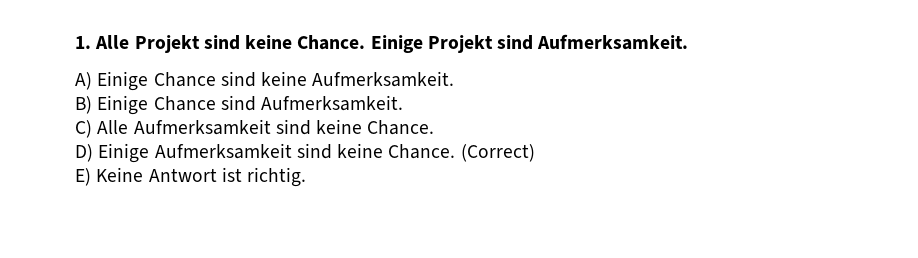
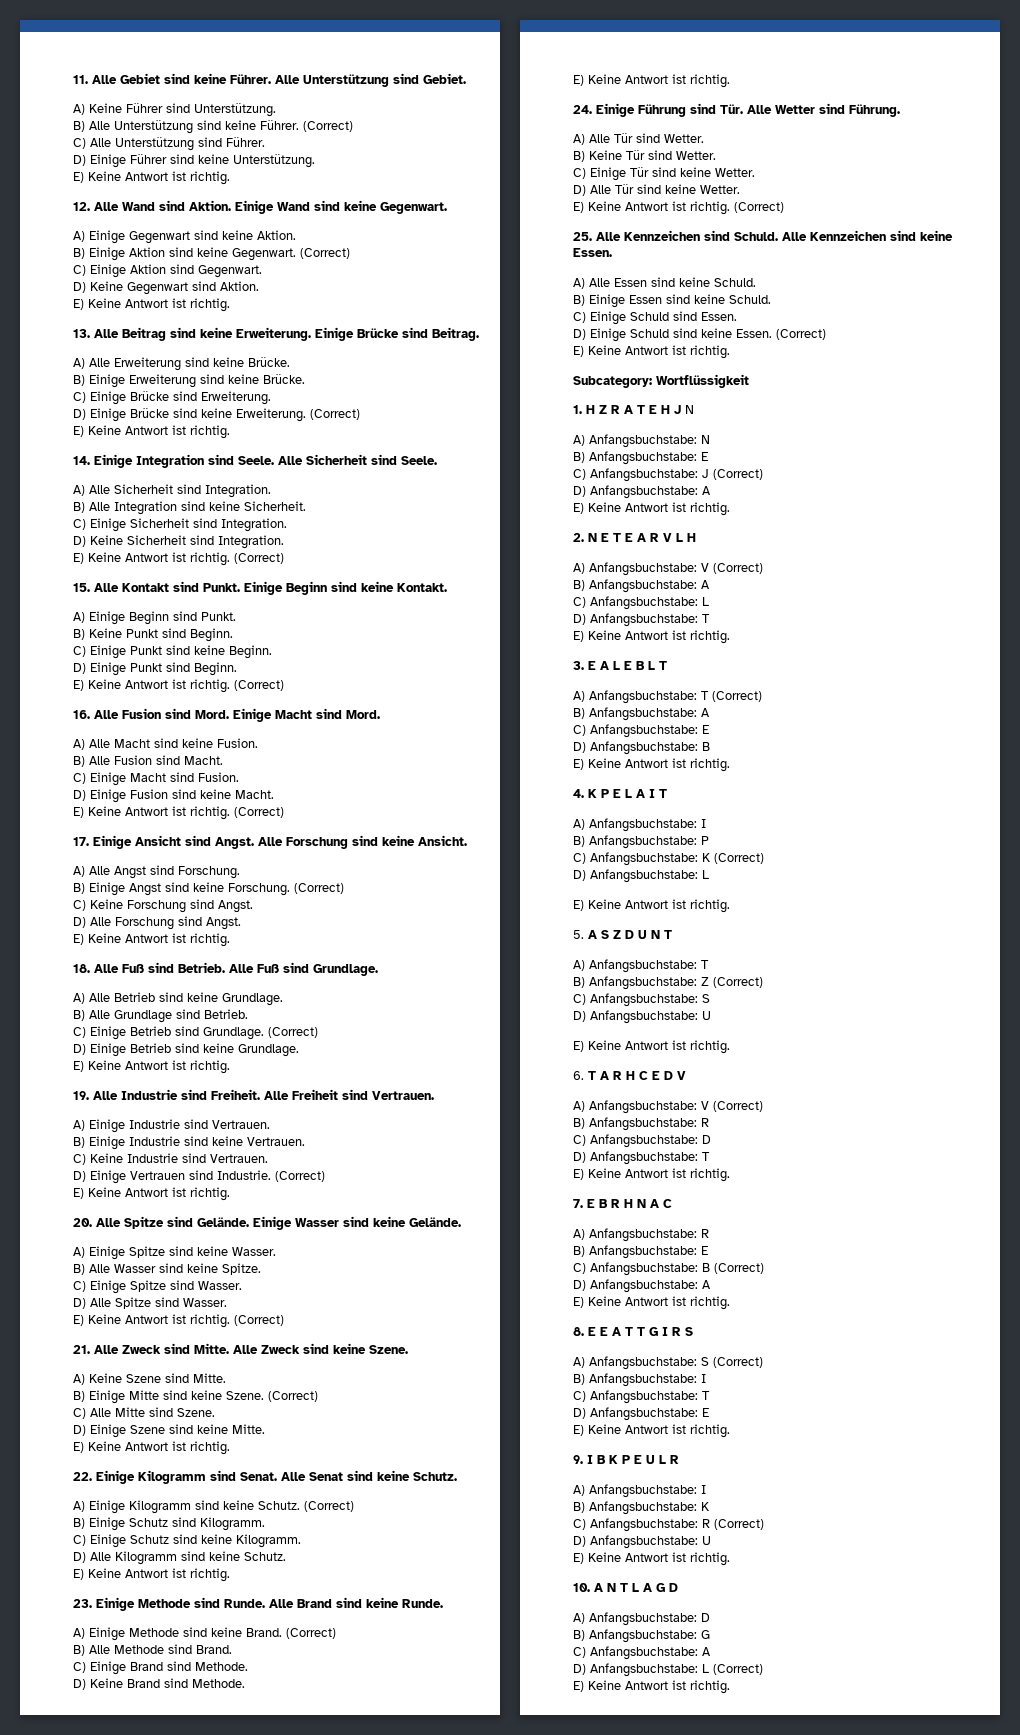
- 1. Alle Projekt sind keine Chance. Einige Projekt sind Aufmerksamkeit.
- A) Einige Chance sind keine Aufmerksamkeit.
- B) Einige Chance sind Aufmerksamkeit.
- C) Alle Aufmerksamkeit sind keine Chance.
- D) Einige Aufmerksamkeit sind keine Chance. (Correct)
+ 11. Alle Gebiet sind keine Führer. Alle Unterstützung sind Gebiet.
+ A) Keine Führer sind Unterstützung.
+ B) Alle Unterstützung sind keine Führer. (Correct)
+ C) Alle Unterstützung sind Führer.
+ D) Einige Führer sind keine Unterstützung.
+ E) Keine Antwort ist richtig.
+ 12. Alle Wand sind Aktion. Einige Wand sind keine Gegenwart.
+ A) Einige Gegenwart sind keine Aktion.
+ B) Einige Aktion sind keine Gegenwart. (Correct)
+ C) Einige Aktion sind Gegenwart.
+ D) Keine Gegenwart sind Aktion.
+ E) Keine Antwort ist richtig.
+ 13. Alle Beitrag sind keine Erweiterung. Einige Brücke sind Beitrag.
+ A) Alle Erweiterung sind keine Brücke.
+ B) Einige Erweiterung sind keine Brücke.
+ C) Einige Brücke sind Erweiterung.
+ D) Einige Brücke sind keine Erweiterung. (Correct)
+ E) Keine Antwort ist richtig.
+ 14. Einige Integration sind Seele. Alle Sicherheit sind Seele.
+ A) Alle Sicherheit sind Integration.
+ B) Alle Integration sind keine Sicherheit.
+ C) Einige Sicherheit sind Integration.
+ D) Keine Sicherheit sind Integration.
+ E) Keine Antwort ist richtig. (Correct)
+ 15. Alle Kontakt sind Punkt. Einige Beginn sind keine Kontakt.
+ A) Einige Beginn sind Punkt.
+ B) Keine Punkt sind Beginn.
+ C) Einige Punkt sind keine Beginn.
+ D) Einige Punkt sind Beginn.
+ E) Keine Antwort ist richtig. (Correct)
+ 16. Alle Fusion sind Mord. Einige Macht sind Mord.
+ A) Alle Macht sind keine Fusion.
+ B) Alle Fusion sind Macht.
+ C) Einige Macht sind Fusion.
+ D) Einige Fusion sind keine Macht.
+ E) Keine Antwort ist richtig. (Correct)
+ 17. Einige Ansicht sind Angst. Alle Forschung sind keine Ansicht.
+ A) Alle Angst sind Forschung.
+ B) Einige Angst sind keine Forschung. (Correct)
+ C) Keine Forschung sind Angst.
+ D) Alle Forschung sind Angst.
+ E) Keine Antwort ist richtig.
+ 18. Alle Fuß sind Betrieb. Alle Fuß sind Grundlage.
+ A) Alle Betrieb sind keine Grundlage.
+ B) Alle Grundlage sind Betrieb.
+ C) Einige Betrieb sind Grundlage. (Correct)
+ D) Einige Betrieb sind keine Grundlage.
+ E) Keine Antwort ist richtig.
+ 19. Alle Industrie sind Freiheit. Alle Freiheit sind Vertrauen.
+ A) Einige Industrie sind Vertrauen.
+ B) Einige Industrie sind keine Vertrauen.
+ C) Keine Industrie sind Vertrauen.
+ D) Einige Vertrauen sind Industrie. (Correct)
+ E) Keine Antwort ist richtig.
+ 20. Alle Spitze sind Gelände. Einige Wasser sind keine Gelände.
+ A) Einige Spitze sind keine Wasser.
+ B) Alle Wasser sind keine Spitze.
+ C) Einige Spitze sind Wasser.
+ D) Alle Spitze sind Wasser.
+ E) Keine Antwort ist richtig. (Correct)
+ 21. Alle Zweck sind Mitte. Alle Zweck sind keine Szene.
+ A) Keine Szene sind Mitte.
+ B) Einige Mitte sind keine Szene. (Correct)
+ C) Alle Mitte sind Szene.
+ D) Einige Szene sind keine Mitte.
+ E) Keine Antwort ist richtig.
+ 22. Einige Kilogramm sind Senat. Alle Senat sind keine Schutz.
+ A) Einige Kilogramm sind keine Schutz. (Correct)
+ B) Einige Schutz sind Kilogramm.
+ C) Einige Schutz sind keine Kilogramm.
+ D) Alle Kilogramm sind keine Schutz.
+ E) Keine Antwort ist richtig.
+ 23. Einige Methode sind Runde. Alle Brand sind keine Runde.
+ A) Einige Methode sind keine Brand. (Correct)
+ B) Alle Methode sind Brand.
+ C) Einige Brand sind Methode.
+ D) Keine Brand sind Methode.
+ E) Keine Antwort ist richtig.
+ 24. Einige Führung sind Tür. Alle Wetter sind Führung.
+ A) Alle Tür sind Wetter.
+ B) Keine Tür sind Wetter.
+ C) Einige Tür sind keine Wetter.
+ D) Alle Tür sind keine Wetter.
+ E) Keine Antwort ist richtig. (Correct)
+ 25. Alle Kennzeichen sind Schuld. Alle Kennzeichen sind keine Essen.
+ A) Alle Essen sind keine Schuld.
+ B) Einige Essen sind keine Schuld.
+ C) Einige Schuld sind Essen.
+ D) Einige Schuld sind keine Essen. (Correct)
+ E) Keine Antwort ist richtig.
+ Subcategory: Wortflüssigkeit
+ 1. H Z R A T E H J N
+ A) Anfangsbuchstabe: N
+ B) Anfangsbuchstabe: E
+ C) Anfangsbuchstabe: J (Correct)
+ D) Anfangsbuchstabe: A
+ E) Keine Antwort ist richtig.
+ 2. N E T E A R V L H
+ A) Anfangsbuchstabe: V (Correct)
+ B) Anfangsbuchstabe: A
+ C) Anfangsbuchstabe: L
+ D) Anfangsbuchstabe: T
+ E) Keine Antwort ist richtig.
+ 3. E A L E B L T
+ A) Anfangsbuchstabe: T (Correct)
+ B) Anfangsbuchstabe: A
+ C) Anfangsbuchstabe: E
+ D) Anfangsbuchstabe: B
+ E) Keine Antwort ist richtig.
+ 4. K P E L A I T
+ A) Anfangsbuchstabe: I
+ B) Anfangsbuchstabe: P
+ C) Anfangsbuchstabe: K (Correct)
+ D) Anfangsbuchstabe: L
+ E) Keine Antwort ist richtig.
+ 5. A S Z D U N T
+ A) Anfangsbuchstabe: T
+ B) Anfangsbuchstabe: Z (Correct)
+ C) Anfangsbuchstabe: S
+ D) Anfangsbuchstabe: U
+ E) Keine Antwort ist richtig.
+ 6. T A R H C E D V
+ A) Anfangsbuchstabe: V (Correct)
+ B) Anfangsbuchstabe: R
+ C) Anfangsbuchstabe: D
+ D) Anfangsbuchstabe: T
+ E) Keine Antwort ist richtig.
+ 7. E B R H N A C
+ A) Anfangsbuchstabe: R
+ B) Anfangsbuchstabe: E
+ C) Anfangsbuchstabe: B (Correct)
+ D) Anfangsbuchstabe: A
+ E) Keine Antwort ist richtig.
+ 8. E E A T T G I R S
+ A) Anfangsbuchstabe: S (Correct)
+ B) Anfangsbuchstabe: I
+ C) Anfangsbuchstabe: T
+ D) Anfangsbuchstabe: E
+ E) Keine Antwort ist richtig.
+ 9. I B K P E U L R
+ A) Anfangsbuchstabe: I
+ B) Anfangsbuchstabe: K
+ C) Anfangsbuchstabe: R (Correct)
+ D) Anfangsbuchstabe: U
+ E) Keine Antwort ist richtig.
+ 10. A N T L A G D
+ A) Anfangsbuchstabe: D
+ B) Anfangsbuchstabe: G
+ C) Anfangsbuchstabe: A
+ D) Anfangsbuchstabe: L (Correct)

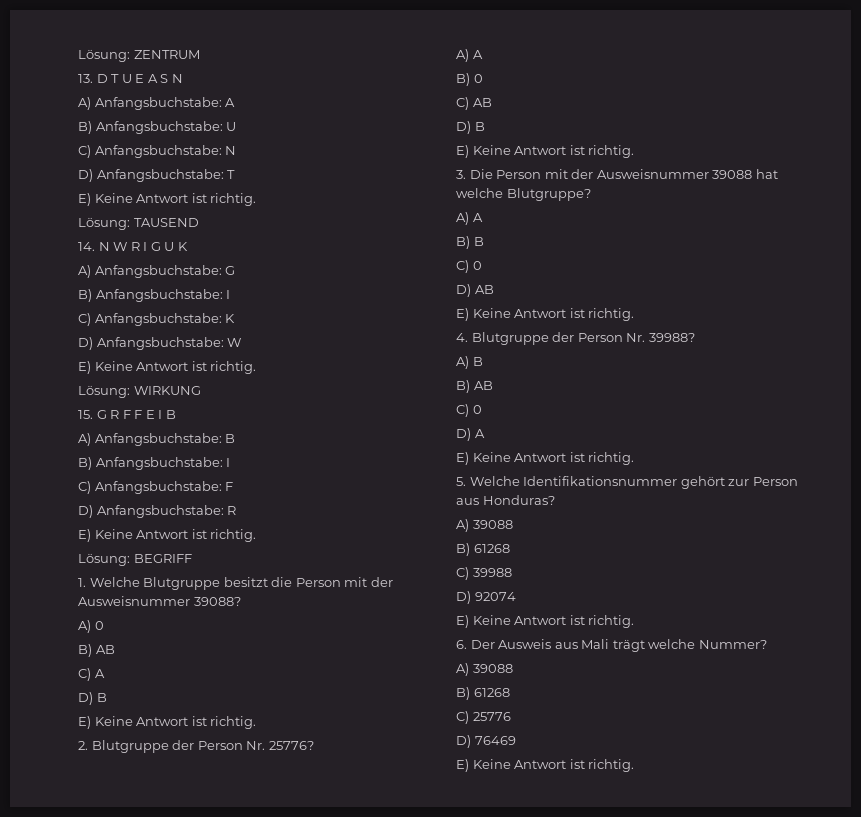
- 11. Alle Gebiet sind keine Führer. Alle Unterstützung sind Gebiet.
- A) Keine Führer sind Unterstützung.
- B) Alle Unterstützung sind keine Führer. (Correct)
- C) Alle Unterstützung sind Führer.
- D) Einige Führer sind keine Unterstützung.
- E) Keine Antwort ist richtig.
- 12. Alle Wand sind Aktion. Einige Wand sind keine Gegenwart.
- A) Einige Gegenwart sind keine Aktion.
- B) Einige Aktion sind keine Gegenwart. (Correct)
- C) Einige Aktion sind Gegenwart.
- D) Keine Gegenwart sind Aktion.
- E) Keine Antwort ist richtig.
- 13. Alle Beitrag sind keine Erweiterung. Einige Brücke sind Beitrag.
- A) Alle Erweiterung sind keine Brücke.
- B) Einige Erweiterung sind keine Brücke.
- C) Einige Brücke sind Erweiterung.
- D) Einige Brücke sind keine Erweiterung. (Correct)
- E) Keine Antwort ist richtig.
- 14. Einige Integration sind Seele. Alle Sicherheit sind Seele.
- A) Alle Sicherheit sind Integration.
- B) Alle Integration sind keine Sicherheit.
- C) Einige Sicherheit sind Integration.
- D) Keine Sicherheit sind Integration.
- E) Keine Antwort ist richtig. (Correct)
- 15. Alle Kontakt sind Punkt. Einige Beginn sind keine Kontakt.
- A) Einige Beginn sind Punkt.
- B) Keine Punkt sind Beginn.
- C) Einige Punkt sind keine Beginn.
- D) Einige Punkt sind Beginn.
- E) Keine Antwort ist richtig. (Correct)
- 16. Alle Fusion sind Mord. Einige Macht sind Mord.
- A) Alle Macht sind keine Fusion.
- B) Alle Fusion sind Macht.
- C) Einige Macht sind Fusion.
- D) Einige Fusion sind keine Macht.
- E) Keine Antwort ist richtig. (Correct)
- 17. Einige Ansicht sind Angst. Alle Forschung sind keine Ansicht.
- A) Alle Angst sind Forschung.
- B) Einige Angst sind keine Forschung. (Correct)
- C) Keine Forschung sind Angst.
- D) Alle Forschung sind Angst.
- E) Keine Antwort ist richtig.
- 18. Alle Fuß sind Betrieb. Alle Fuß sind Grundlage.
- A) Alle Betrieb sind keine Grundlage.
- B) Alle Grundlage sind Betrieb.
- C) Einige Betrieb sind Grundlage. (Correct)
- D) Einige Betrieb sind keine Grundlage.
- E) Keine Antwort ist richtig.
- 19. Alle Industrie sind Freiheit. Alle Freiheit sind Vertrauen.
- A) Einige Industrie sind Vertrauen.
- B) Einige Industrie sind keine Vertrauen.
- C) Keine Industrie sind Vertrauen.
- D) Einige Vertrauen sind Industrie. (Correct)
- E) Keine Antwort ist richtig.
- 20. Alle Spitze sind Gelände. Einige Wasser sind keine Gelände.
- A) Einige Spitze sind keine Wasser.
- B) Alle Wasser sind keine Spitze.
- C) Einige Spitze sind Wasser.
- D) Alle Spitze sind Wasser.
- E) Keine Antwort ist richtig. (Correct)
- 21. Alle Zweck sind Mitte. Alle Zweck sind keine Szene.
- A) Keine Szene sind Mitte.
- B) Einige Mitte sind keine Szene. (Correct)
- C) Alle Mitte sind Szene.
- D) Einige Szene sind keine Mitte.
- E) Keine Antwort ist richtig.
- 22. Einige Kilogramm sind Senat. Alle Senat sind keine Schutz.
- A) Einige Kilogramm sind keine Schutz. (Correct)
- B) Einige Schutz sind Kilogramm.
- C) Einige Schutz sind keine Kilogramm.
- D) Alle Kilogramm sind keine Schutz.
- E) Keine Antwort ist richtig.
- 23. Einige Methode sind Runde. Alle Brand sind keine Runde.
- A) Einige Methode sind keine Brand. (Correct)
- B) Alle Methode sind Brand.
- C) Einige Brand sind Methode.
- D) Keine Brand sind Methode.
- E) Keine Antwort ist richtig.
- 24. Einige Führung sind Tür. Alle Wetter sind Führung.
- A) Alle Tür sind Wetter.
- B) Keine Tür sind Wetter.
- C) Einige Tür sind keine Wetter.
- D) Alle Tür sind keine Wetter.
- E) Keine Antwort ist richtig. (Correct)
- 25. Alle Kennzeichen sind Schuld. Alle Kennzeichen sind keine Essen.
- A) Alle Essen sind keine Schuld.
- B) Einige Essen sind keine Schuld.
- C) Einige Schuld sind Essen.
- D) Einige Schuld sind keine Essen. (Correct)
- E) Keine Antwort ist richtig.
- Subcategory: Wortflüssigkeit
- 1. H Z R A T E H J N
+ Lösung: ZENTRUM
+ 13. D T U E A S N
- A) Anfangsbuchstabe: N
- B) Anfangsbuchstabe: E
- C) Anfangsbuchstabe: J (Correct)
- D) Anfangsbuchstabe: A
- E) Keine Antwort ist richtig.
- 2. N E T E A R V L H
- A) Anfangsbuchstabe: V (Correct)
- B) Anfangsbuchstabe: A
- C) Anfangsbuchstabe: L
+ A) Anfangsbuchstabe: A
+ B) Anfangsbuchstabe: U
+ C) Anfangsbuchstabe: N
  D) Anfangsbuchstabe: T
  E) Keine Antwort ist richtig.
- 3. E A L E B L T
- A) Anfangsbuchstabe: T (Correct)
- B) Anfangsbuchstabe: A
- C) Anfangsbuchstabe: E
- D) Anfangsbuchstabe: B
+ Lösung: TAUSEND
+ 14. N W R I G U K
+ A) Anfangsbuchstabe: G
+ B) Anfangsbuchstabe: I
+ C) Anfangsbuchstabe: K
+ D) Anfangsbuchstabe: W
  E) Keine Antwort ist richtig.
- 4. K P E L A I T
- A) Anfangsbuchstabe: I
- B) Anfangsbuchstabe: P
- C) Anfangsbuchstabe: K (Correct)
- D) Anfangsbuchstabe: L
+ Lösung: WIRKUNG
+ 15. G R F F E I B
+ A) Anfangsbuchstabe: B
+ B) Anfangsbuchstabe: I
+ C) Anfangsbuchstabe: F
+ D) Anfangsbuchstabe: R
+ E) Keine Antwort ist richtig.
+ Lösung: BEGRIFF
+ 1. Welche Blutgruppe besitzt die Person mit der Ausweisnummer 39088?
+ A) 0
+ B) AB
+ C) A
+ D) B
+ E) Keine Antwort ist richtig.
+ 2. Blutgruppe der Person Nr. 25776?
+ A) A
+ B) 0
+ C) AB
+ D) B
+ E) Keine Antwort ist richtig.
+ 3. Die Person mit der Ausweisnummer 39088 hat welche Blutgruppe?
+ A) A
+ B) B
+ C) 0
+ D) AB
+ E) Keine Antwort ist richtig.
+ 4. Blutgruppe der Person Nr. 39988?
+ A) B
+ B) AB
+ C) 0
+ D) A
- 5. A S Z D U N T
- A) Anfangsbuchstabe: T
- B) Anfangsbuchstabe: Z (Correct)
- C) Anfangsbuchstabe: S
- D) Anfangsbuchstabe: U
+ 5. Welche Identifikationsnummer gehört zur Person aus Honduras?
+ A) 39088
+ B) 61268
+ C) 39988
+ D) 92074
- 6. T A R H C E D V
- A) Anfangsbuchstabe: V (Correct)
- B) Anfangsbuchstabe: R
- C) Anfangsbuchstabe: D
- D) Anfangsbuchstabe: T
- E) Keine Antwort ist richtig.
- 7. E B R H N A C
- A) Anfangsbuchstabe: R
- B) Anfangsbuchstabe: E
- C) Anfangsbuchstabe: B (Correct)
- D) Anfangsbuchstabe: A
- E) Keine Antwort ist richtig.
- 8. E E A T T G I R S
- A) Anfangsbuchstabe: S (Correct)
- B) Anfangsbuchstabe: I
- C) Anfangsbuchstabe: T
- D) Anfangsbuchstabe: E
- E) Keine Antwort ist richtig.
- 9. I B K P E U L R
- A) Anfangsbuchstabe: I
- B) Anfangsbuchstabe: K
- C) Anfangsbuchstabe: R (Correct)
- D) Anfangsbuchstabe: U
- E) Keine Antwort ist richtig.
- 10. A N T L A G D
- A) Anfangsbuchstabe: D
- B) Anfangsbuchstabe: G
- C) Anfangsbuchstabe: A
- D) Anfangsbuchstabe: L (Correct)
+ 6. Der Ausweis aus Mali trägt welche Nummer?
+ A) 39088
+ B) 61268
+ C) 25776
+ D) 76469

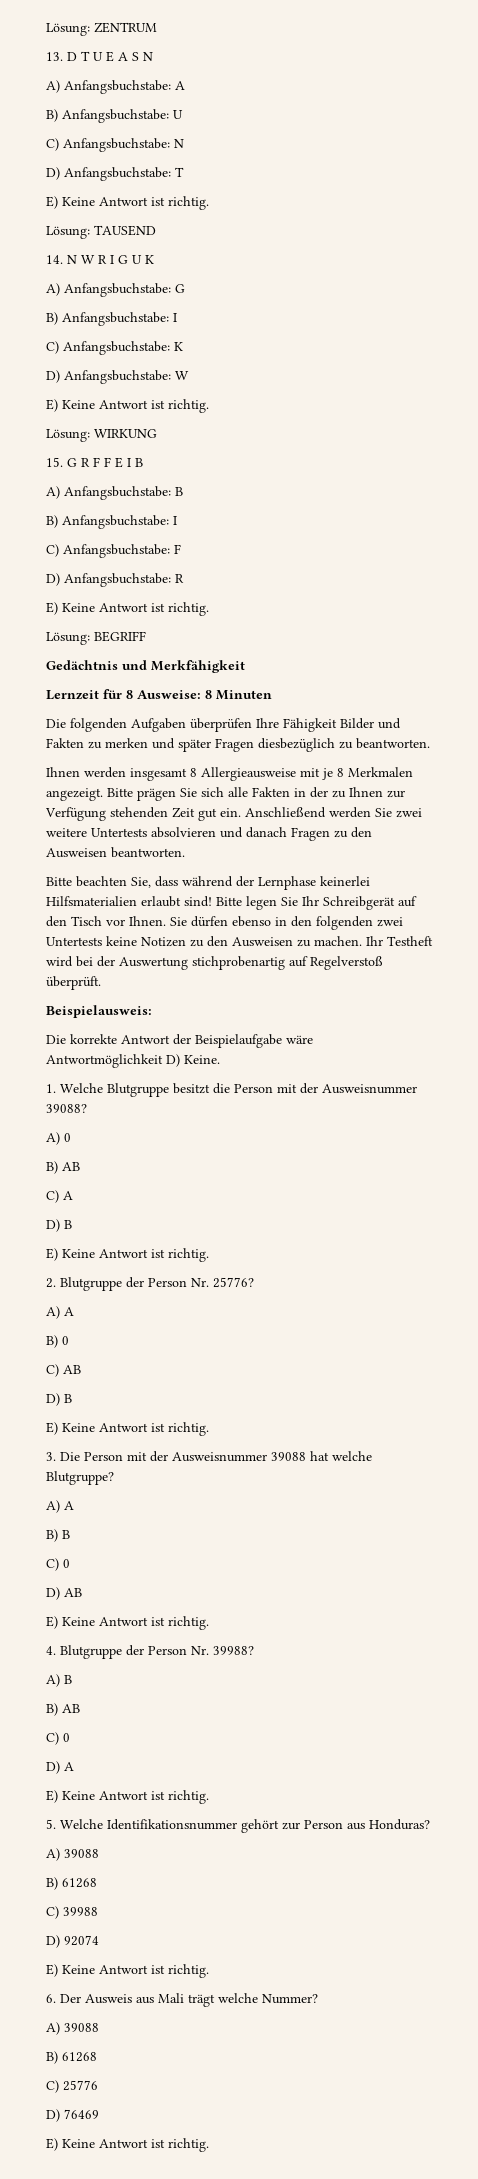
+ Gedächtnis und Merkfähigkeit
+ Lernzeit für 8 Ausweise: 8 Minuten
+ Die folgenden Aufgaben überprüfen Ihre Fähigkeit Bilder und Fakten zu merken und später Fragen diesbezüglich zu beantworten.
+ Ihnen werden insgesamt 8 Allergieausweise mit je 8 Merkmalen angezeigt. Bitte prägen Sie sich alle Fakten in der zu Ihnen zur Verfügung stehenden Zeit gut ein. Anschließend werden Sie zwei weitere Untertests absolvieren und danach Fragen zu den Ausweisen beantworten.
+ Bitte beachten Sie, dass während der Lernphase keinerlei Hilfsmaterialien erlaubt sind! Bitte legen Sie Ihr Schreibgerät auf den Tisch vor Ihnen. Sie dürfen ebenso in den folgenden zwei Untertests keine Notizen zu den Ausweisen zu machen. Ihr Testheft wird bei der Auswertung stichprobenartig auf Regelverstoß überprüft.
+ Beispielausweis:
+ Die korrekte Antwort der Beispielaufgabe wäre Antwortmöglichkeit D) Keine.

